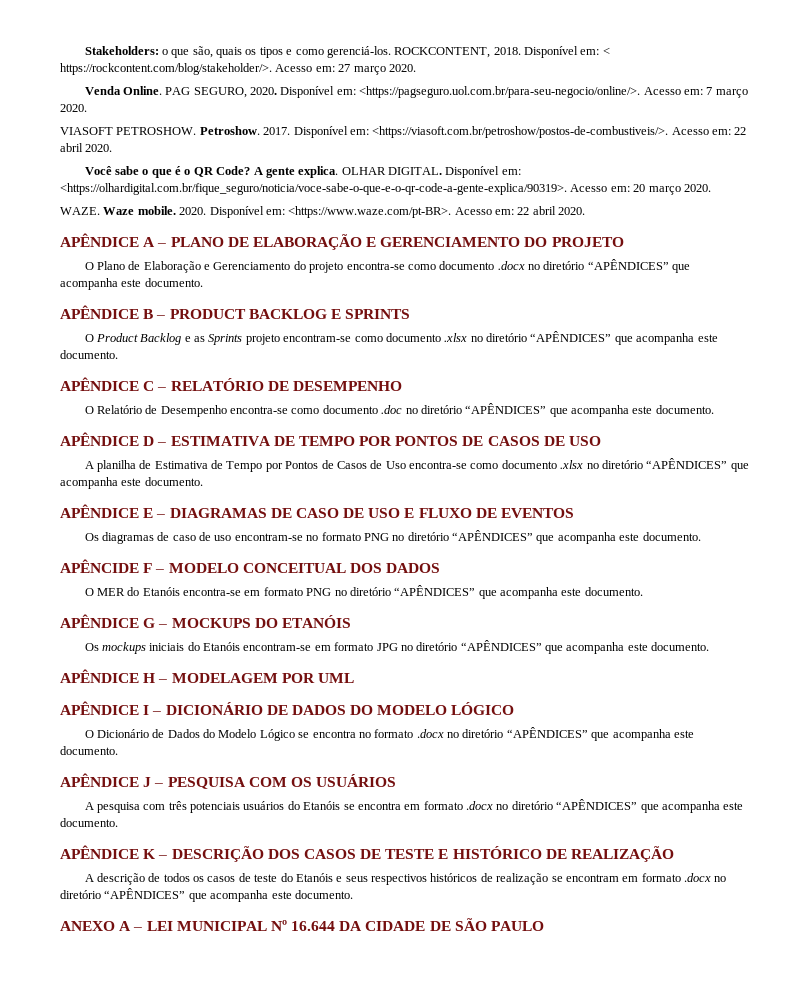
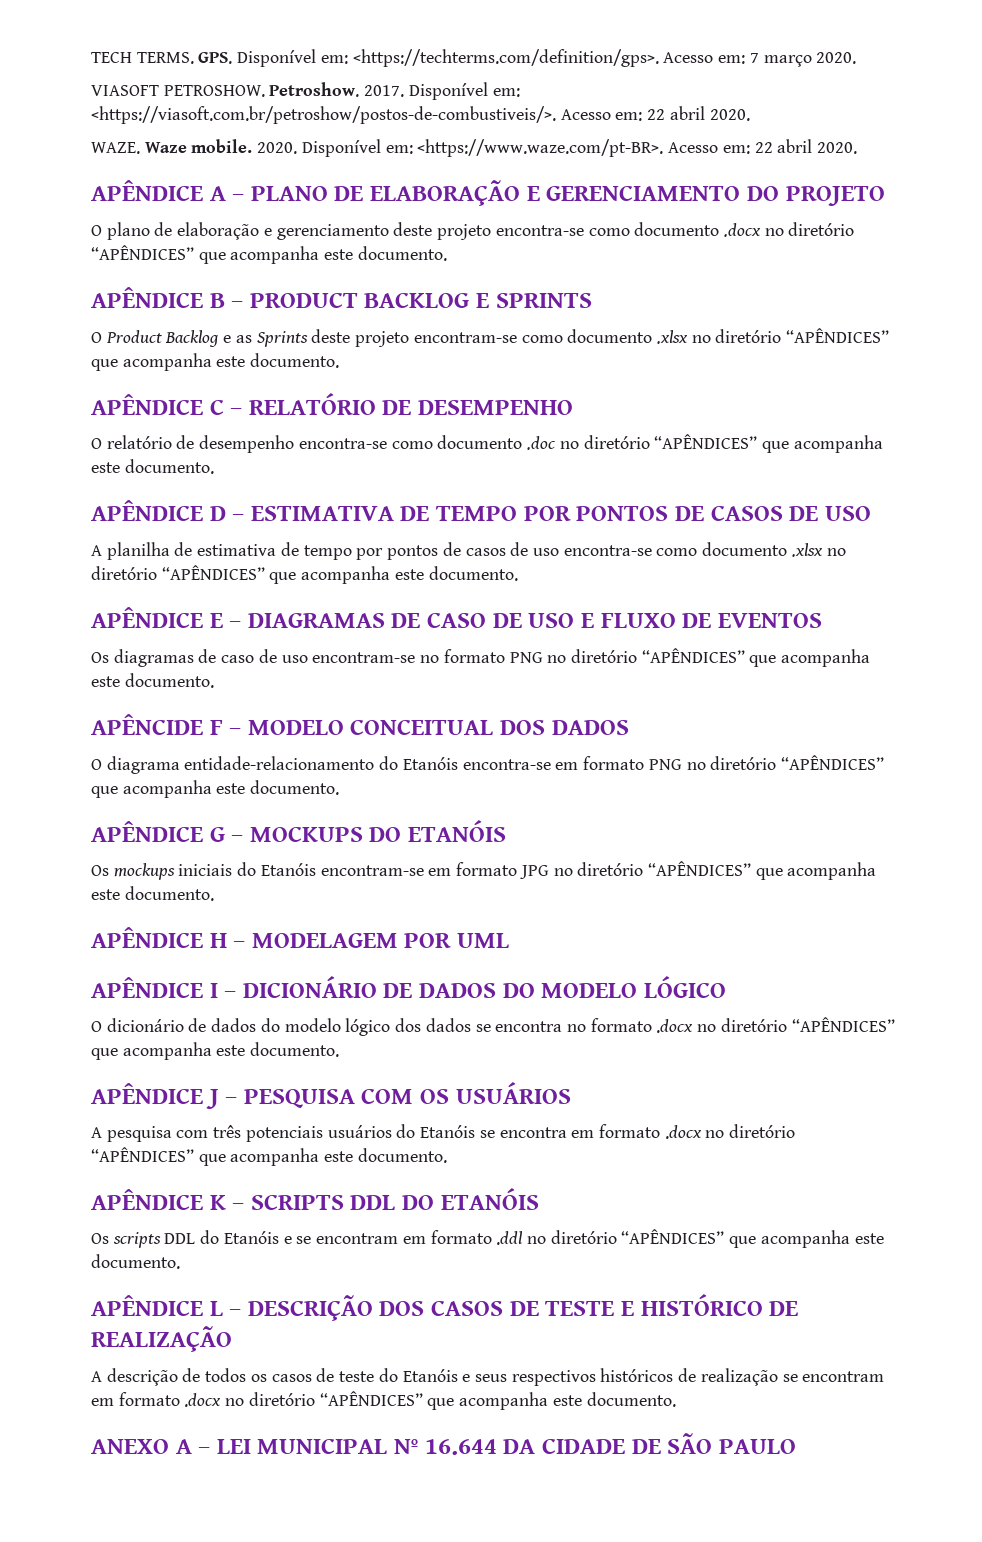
- Stakeholders: o que são, quais os tipos e como gerenciá-los. ROCKCONTENT, 2018. Disponível em: < https://rockcontent.com/blog/stakeholder/>. Acesso em: 27 março 2020.
- Venda Online. PAG SEGURO, 2020. Disponível em: <https://pagseguro.uol.com.br/para-seu-negocio/online/>. Acesso em: 7 março 2020.
+ TECH TERMS. GPS. Disponível em: <https://techterms.com/definition/gps>. Acesso em: 7 março 2020.
- Você sabe o que é o QR Code? A gente explica. OLHAR DIGITAL. Disponível em: <https://olhardigital.com.br/fique_seguro/noticia/voce-sabe-o-que-e-o-qr-code-a-gente-explica/90319>. Acesso em: 20 março 2020.
- O Plano de Elaboração e Gerenciamento do projeto encontra-se como documento .docx no diretório “APÊNDICES” que acompanha este documento.
+ O plano de elaboração e gerenciamento deste projeto encontra-se como documento .docx no diretório “APÊNDICES” que acompanha este documento.
- O Product Backlog e as Sprints projeto encontram-se como documento .xlsx no diretório “APÊNDICES” que acompanha este documento.
+ O Product Backlog e as Sprints deste projeto encontram-se como documento .xlsx no diretório “APÊNDICES” que acompanha este documento.
- O Relatório de Desempenho encontra-se como documento .doc no diretório “APÊNDICES” que acompanha este documento.
+ O relatório de desempenho encontra-se como documento .doc no diretório “APÊNDICES” que acompanha este documento.
- A planilha de Estimativa de Tempo por Pontos de Casos de Uso encontra-se como documento .xlsx no diretório “APÊNDICES” que acompanha este documento.
+ A planilha de estimativa de tempo por pontos de casos de uso encontra-se como documento .xlsx no diretório “APÊNDICES” que acompanha este documento.
- O MER do Etanóis encontra-se em formato PNG no diretório “APÊNDICES” que acompanha este documento.
+ O diagrama entidade-relacionamento do Etanóis encontra-se em formato PNG no diretório “APÊNDICES” que acompanha este documento.
- O Dicionário de Dados do Modelo Lógico se encontra no formato .docx no diretório “APÊNDICES” que acompanha este documento.
+ O dicionário de dados do modelo lógico dos dados se encontra no formato .docx no diretório “APÊNDICES” que acompanha este documento.
- APÊNDICE K – DESCRIÇÃO DOS CASOS DE TESTE E HISTÓRICO DE REALIZAÇÃO
+ APÊNDICE K – SCRIPTS DDL DO ETANÓIS
+ Os scripts DDL do Etanóis e se encontram em formato .ddl no diretório “APÊNDICES” que acompanha este documento.
+ APÊNDICE L – DESCRIÇÃO DOS CASOS DE TESTE E HISTÓRICO DE REALIZAÇÃO

